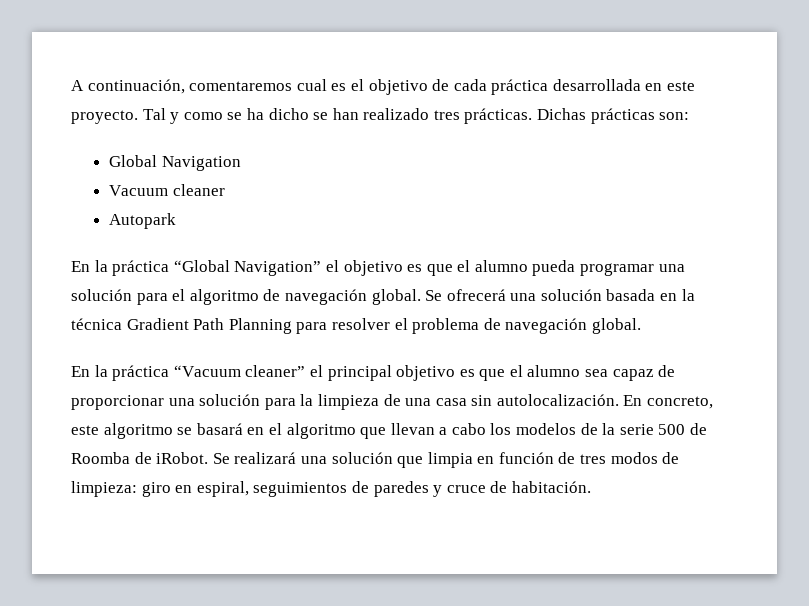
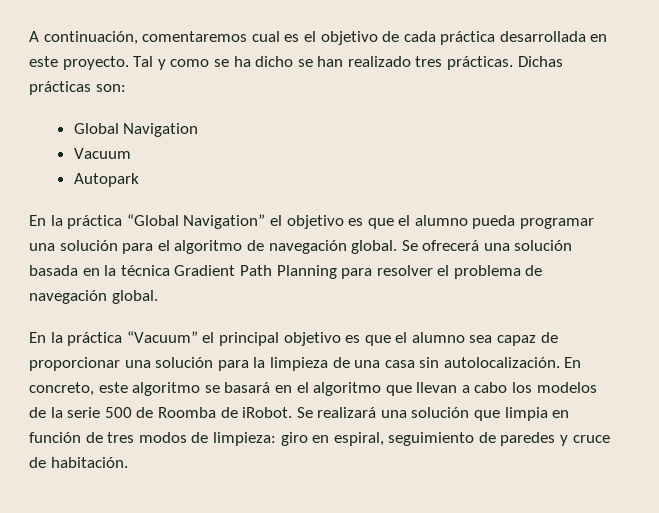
- Vacuum cleaner
+ Vacuum
- En la práctica “Vacuum cleaner” el principal objetivo es que el alumno sea capaz de proporcionar una solución para la limpieza de una casa sin autolocalización.
+ En la práctica “Vacuum” el principal objetivo es que el alumno sea capaz de proporcionar una solución para la limpieza de una casa sin autolocalización.
- Se realizará una solución que limpia en función de tres modos de limpieza: giro en espiral, seguimientos de paredes y cruce de habitación.
+ Se realizará una solución que limpia en función de tres modos de limpieza: giro en espiral, seguimiento de paredes y cruce de habitación.

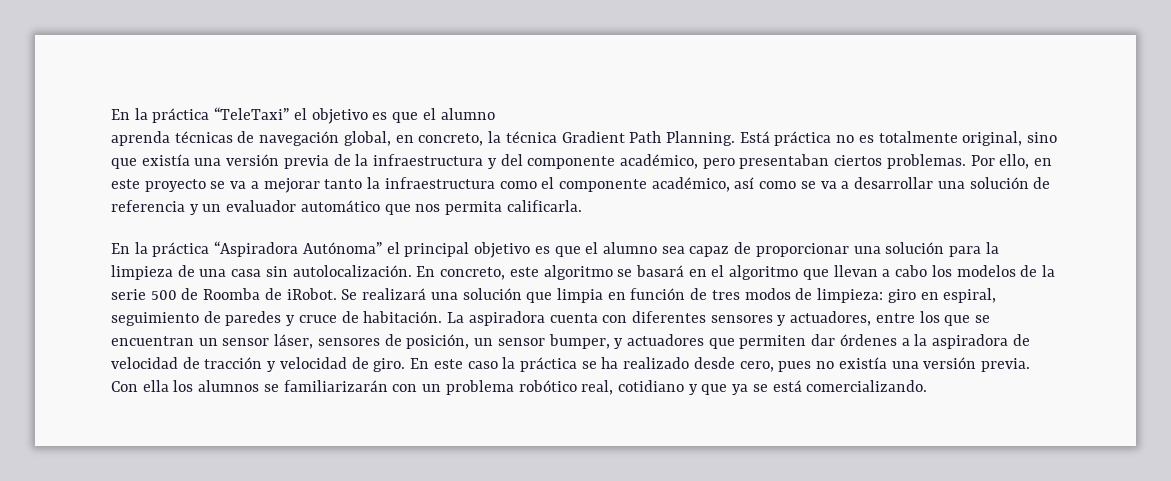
- A continuación, comentaremos cual es el objetivo de cada práctica desarrollada en este proyecto. Tal y como se ha dicho se han realizado tres prácticas. Dichas prácticas son:
- Global Navigation
- Vacuum
- Autopark
- En la práctica “Global Navigation” el objetivo es que el alumno pueda programar una solución para el algoritmo de navegación global. Se ofrecerá una solución basada en la técnica Gradient Path Planning para resolver el problema de navegación global.
- En la práctica “Vacuum” el principal objetivo es que el alumno sea capaz de proporcionar una solución para la limpieza de una casa sin autolocalización.
+ En la práctica “TeleTaxi” el objetivo es que el alumno
+ aprenda técnicas de navegación global, en concreto, la técnica Gradient Path Planning. Está práctica no es totalmente original, sino que existía una versión previa de la infraestructura y del componente académico, pero presentaban ciertos problemas. Por ello, en este proyecto se va a mejorar tanto la infraestructura como el componente académico, así como se va a desarrollar una solución de referencia y un evaluador automático que nos permita calificarla.
+ En la práctica “Aspiradora Autónoma” el principal objetivo es que el alumno sea capaz de proporcionar una solución para la limpieza de una casa sin autolocalización.
+ La aspiradora cuenta con diferentes sensores y actuadores, entre los que se encuentran un sensor láser, sensores de posición, un sensor bumper, y actuadores que permiten dar órdenes a la aspiradora de velocidad de tracción y velocidad de giro. En este caso la práctica se ha realizado desde cero, pues no existía una versión previa. Con ella los alumnos se familiarizarán con un problema robótico real, cotidiano y que ya se está comercializando.

